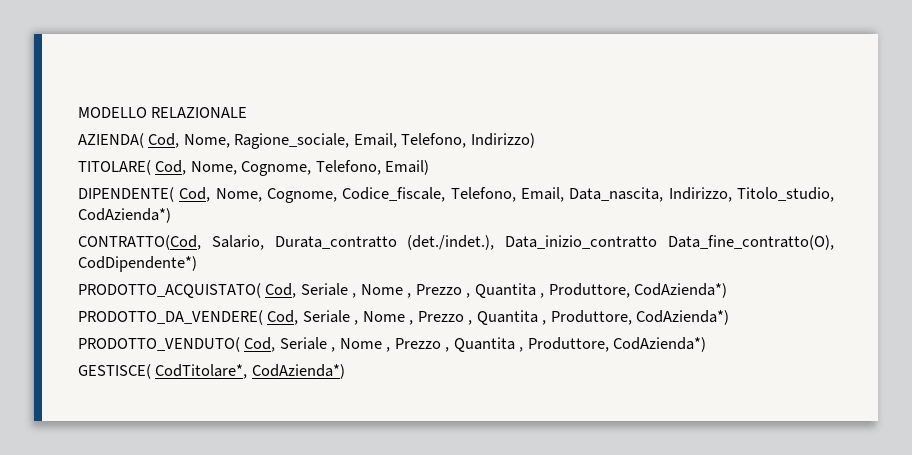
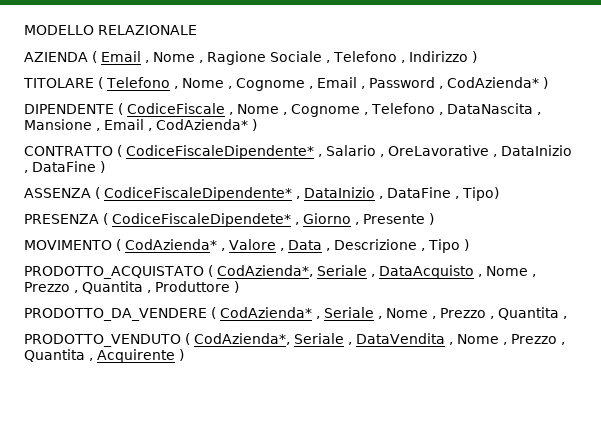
- AZIENDA( Cod, Nome, Ragione_sociale, Email, Telefono, Indirizzo)
- TITOLARE( Cod, Nome, Cognome, Telefono, Email)
- DIPENDENTE( Cod, Nome, Cognome, Codice_fiscale, Telefono, Email, Data_nascita, Indirizzo, Titolo_studio, CodAzienda*)
- CONTRATTO(Cod, Salario, Durata_contratto (det./indet.), Data_inizio_contratto Data_fine_contratto(O), CodDipendente*)
- PRODOTTO_ACQUISTATO( Cod, Seriale , Nome , Prezzo , Quantita , Produttore, CodAzienda*)
- PRODOTTO_DA_VENDERE( Cod, Seriale , Nome , Prezzo , Quantita , Produttore, CodAzienda*)
- PRODOTTO_VENDUTO( Cod, Seriale , Nome , Prezzo , Quantita , Produttore, CodAzienda*)
- GESTISCE( CodTitolare*, CodAzienda*)
+ AZIENDA ( Email , Nome , Ragione Sociale , Telefono , Indirizzo )
+ TITOLARE ( Telefono , Nome , Cognome , Email , Password , CodAzienda* )
+ DIPENDENTE ( CodiceFiscale , Nome , Cognome , Telefono , DataNascita , Mansione , Email , CodAzienda* )
+ CONTRATTO ( CodiceFiscaleDipendente* , Salario , OreLavorative , DataInizio , DataFine )
+ ASSENZA ( CodiceFiscaleDipendente* , DataInizio , DataFine , Tipo)
+ PRESENZA ( CodiceFiscaleDipendete* , Giorno , Presente )
+ MOVIMENTO ( CodAzienda* , Valore , Data , Descrizione , Tipo )
+ PRODOTTO_ACQUISTATO ( CodAzienda*, Seriale , DataAcquisto , Nome , Prezzo , Quantita , Produttore )
+ PRODOTTO_DA_VENDERE ( CodAzienda* , Seriale , Nome , Prezzo , Quantita ,
+ PRODOTTO_VENDUTO ( CodAzienda*, Seriale , DataVendita , Nome , Prezzo , Quantita , Acquirente )

